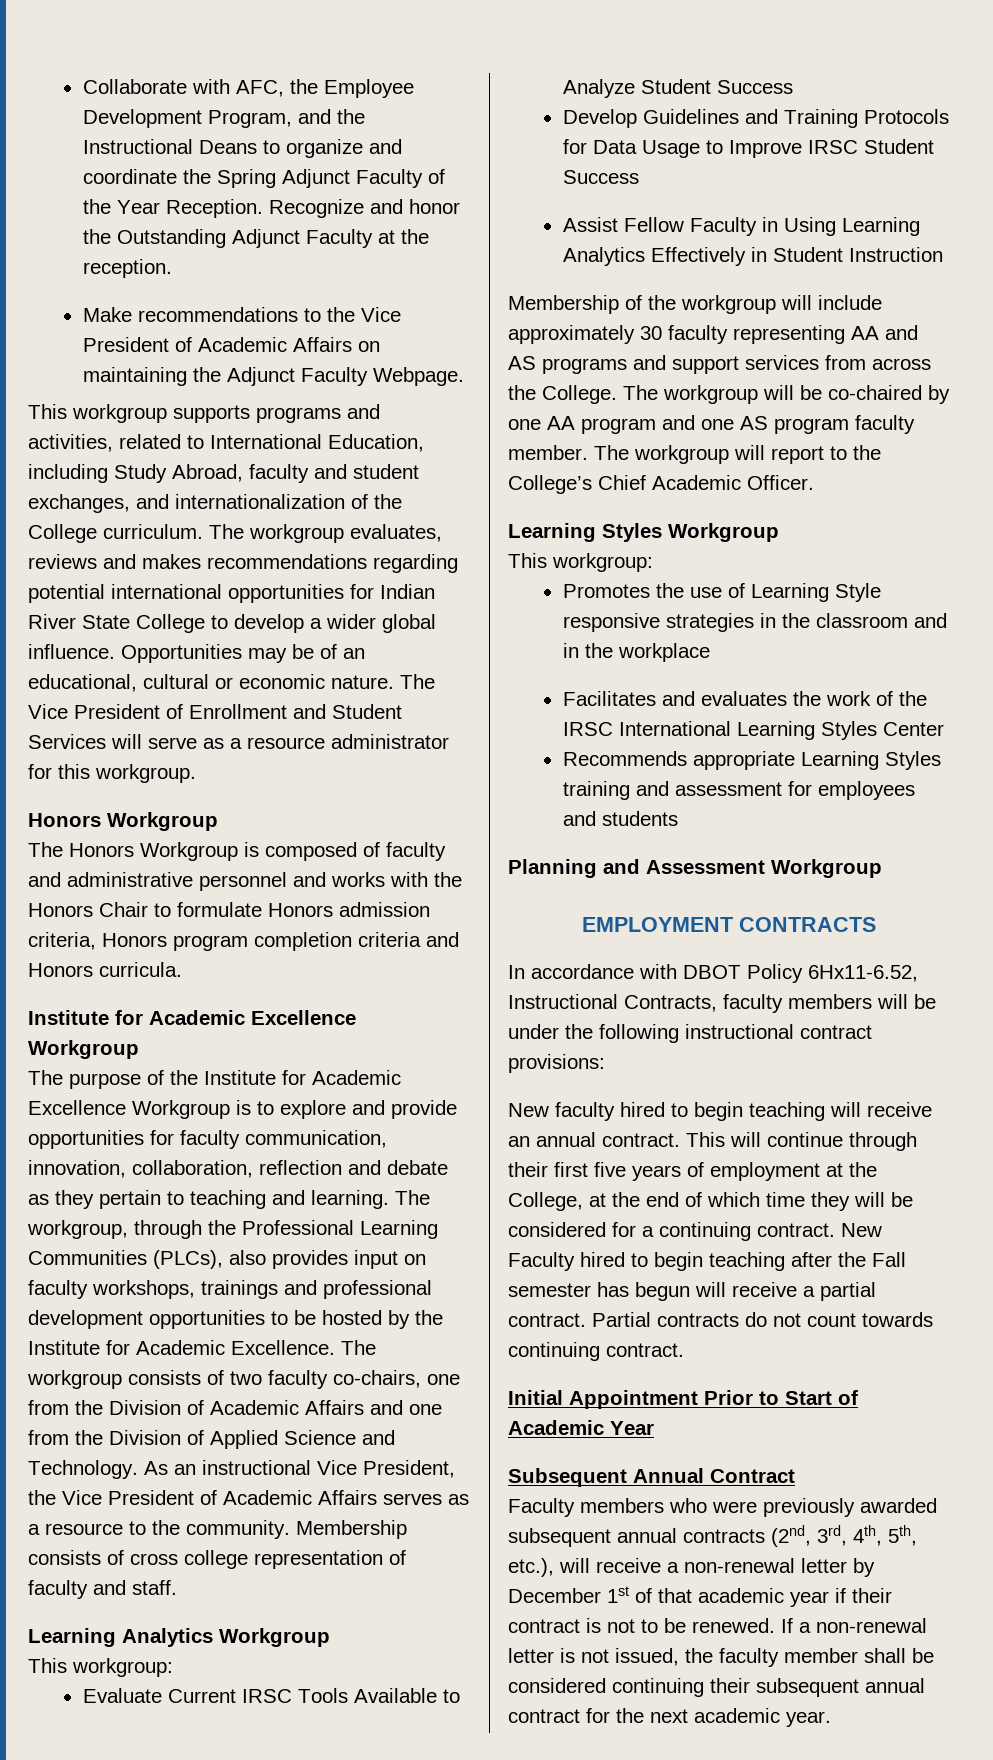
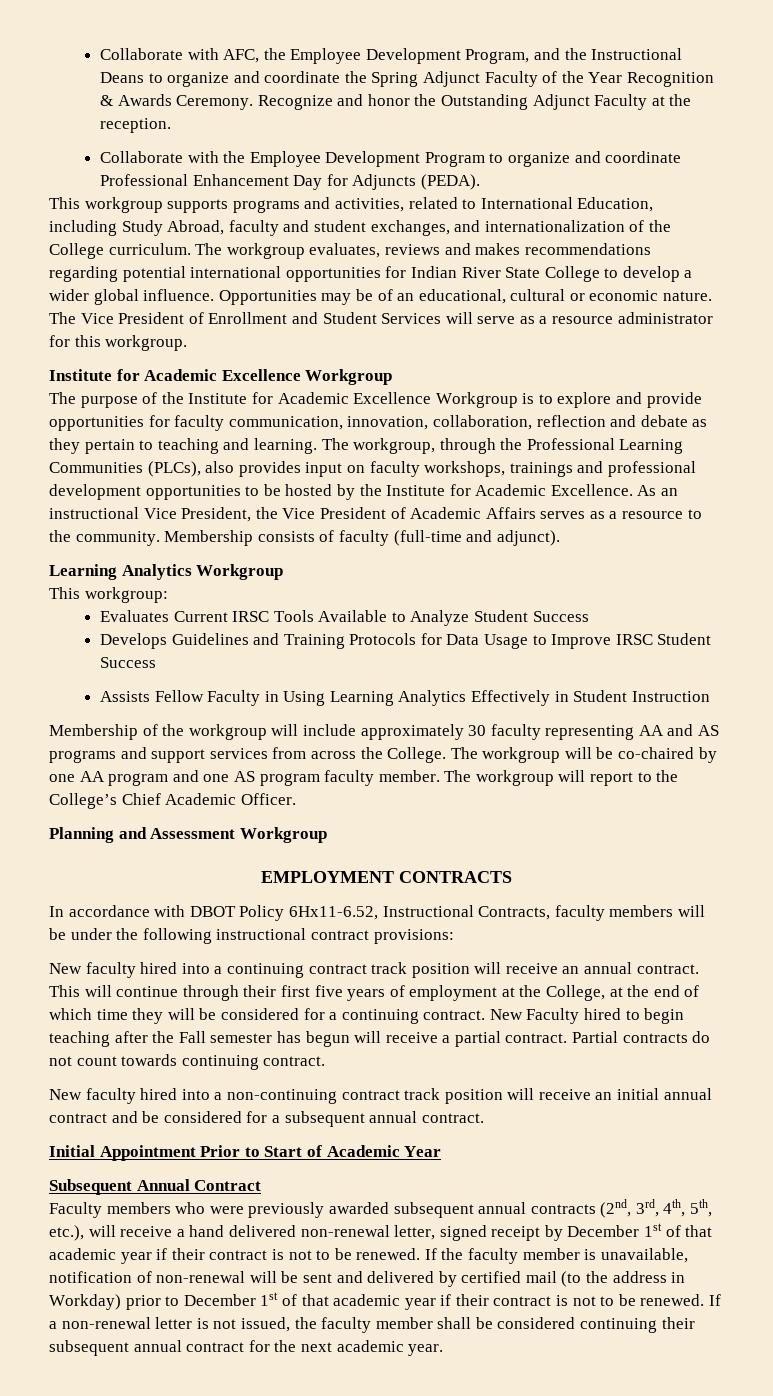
- Collaborate with AFC, the Employee Development Program, and the Instructional Deans to organize and coordinate the Spring Adjunct Faculty of the Year Reception.
+ Collaborate with AFC, the Employee Development Program, and the Instructional Deans to organize and coordinate the Spring Adjunct Faculty of the Year Recognition & Awards Ceremony.
- Make recommendations to the Vice President of Academic Affairs on maintaining the Adjunct Faculty Webpage.
+ Collaborate with the Employee Development Program to organize and coordinate Professional Enhancement Day for Adjuncts (PEDA).
  The Vice President of Enrollment and Student Services will serve as a resource administrator for this workgroup.
- Honors Workgroup
- The Honors Workgroup is composed of faculty and administrative personnel and works with the Honors Chair to formulate Honors admission criteria, Honors program completion criteria and Honors curricula.
- The workgroup consists of two faculty co-chairs, one from the Division of Academic Affairs and one from the Division of Applied Science and Technology.
- Membership consists of cross college representation of faculty and staff.
+ Membership consists of faculty (full-time and adjunct).
- Evaluate Current IRSC Tools Available to Analyze Student Success
+ Evaluates Current IRSC Tools Available to Analyze Student Success
- Develop Guidelines and Training Protocols for Data Usage to Improve IRSC Student Success
+ Develops Guidelines and Training Protocols for Data Usage to Improve IRSC Student Success
- Assist Fellow Faculty in Using Learning Analytics Effectively in Student Instruction
+ Assists Fellow Faculty in Using Learning Analytics Effectively in Student Instruction
- Learning Styles Workgroup
- This workgroup:
- Promotes the use of Learning Style responsive strategies in the classroom and in the workplace
- Facilitates and evaluates the work of the IRSC International Learning Styles Center
- Recommends appropriate Learning Styles training and assessment for employees and students
- New faculty hired to begin teaching will receive an annual contract.
+ New faculty hired into a continuing contract track position will receive an annual contract.
+ New faculty hired into a non-continuing contract track position will receive an initial annual contract and be considered for a subsequent annual contract.
- Faculty members who were previously awarded subsequent annual contracts (2nd, 3rd, 4th, 5th, etc.), will receive a non-renewal letter by December 1st of that academic year if their contract is not to be renewed.
+ Faculty members who were previously awarded subsequent annual contracts (2nd, 3rd, 4th, 5th, etc.), will receive a hand delivered non-renewal letter, signed receipt by December 1st of that academic year if their contract is not to be renewed.
- If a non-renewal letter is not issued, the faculty member shall be considered continuing their subsequent annual contract for the next academic year.
+ If the faculty member is unavailable, notification of non-renewal will be sent and delivered by certified mail (to the address in Workday) prior to December 1st of that academic year if their contract is not to be renewed. If a non-renewal letter is not issued, the faculty member shall be considered continuing their subsequent annual contract for the next academic year.

